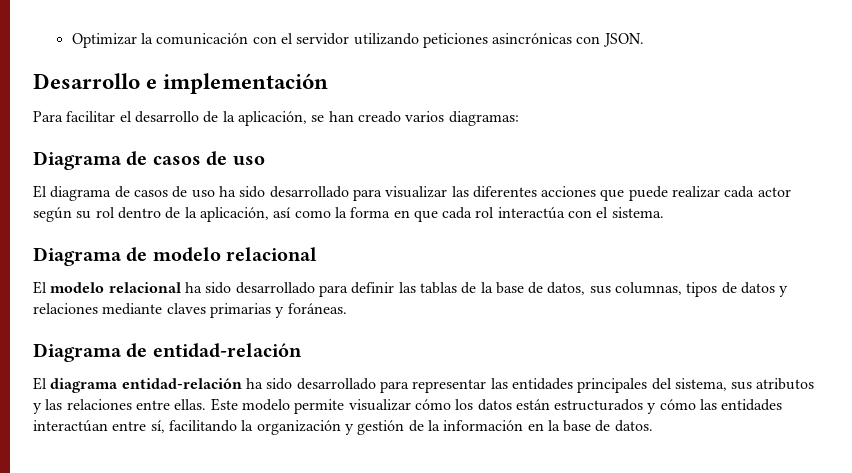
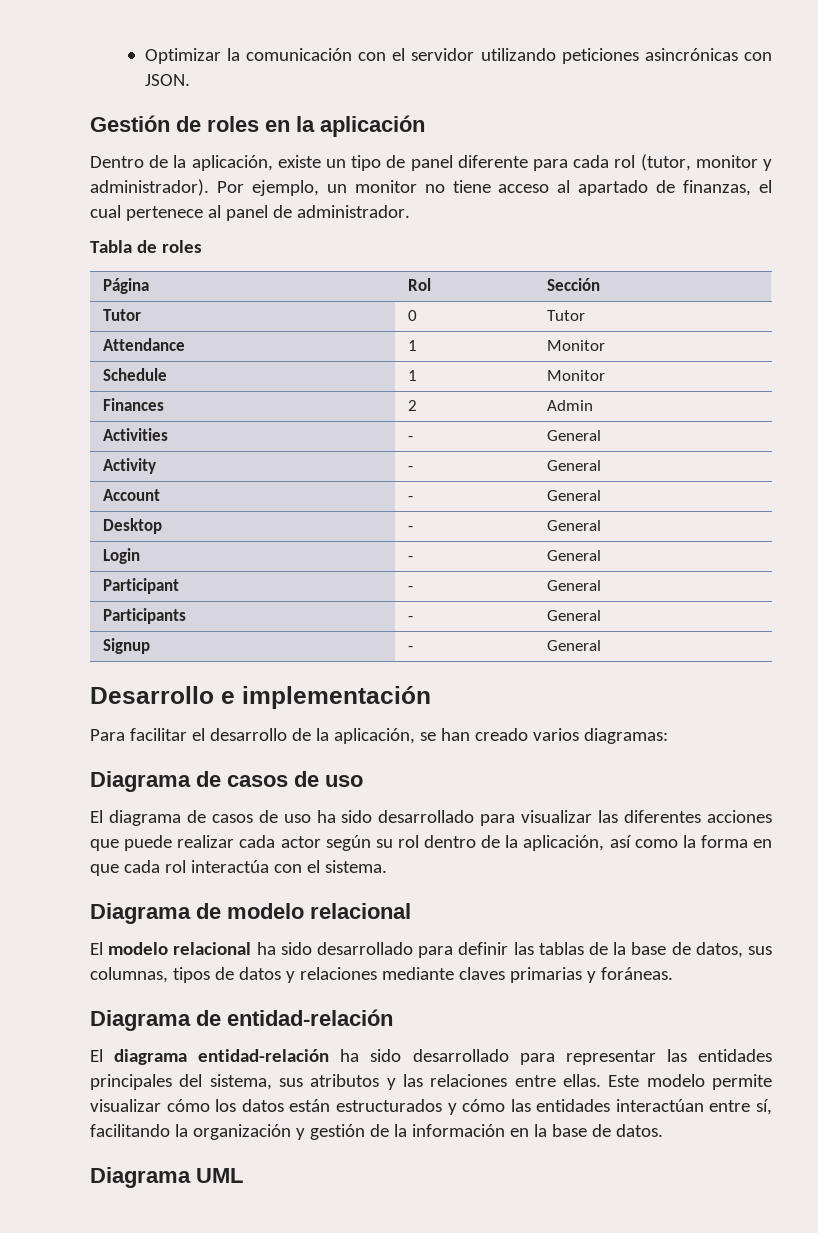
+ Gestión de roles en la aplicación
+ Dentro de la aplicación, existe un tipo de panel diferente para cada rol (tutor, monitor y administrador). Por ejemplo, un monitor no tiene acceso al apartado de finanzas, el cual pertenece al panel de administrador.
+ Tabla de roles
+ Página | Rol | Sección
+ Tutor | 0 | Tutor
+ Attendance | 1 | Monitor
+ Schedule | 1 | Monitor
+ Finances | 2 | Admin
+ Activities | - | General
+ Activity | - | General
+ Account | - | General
+ Desktop | - | General
+ Login | - | General
+ Participant | - | General
+ Participants | - | General
+ Signup | - | General
+ Diagrama UML

